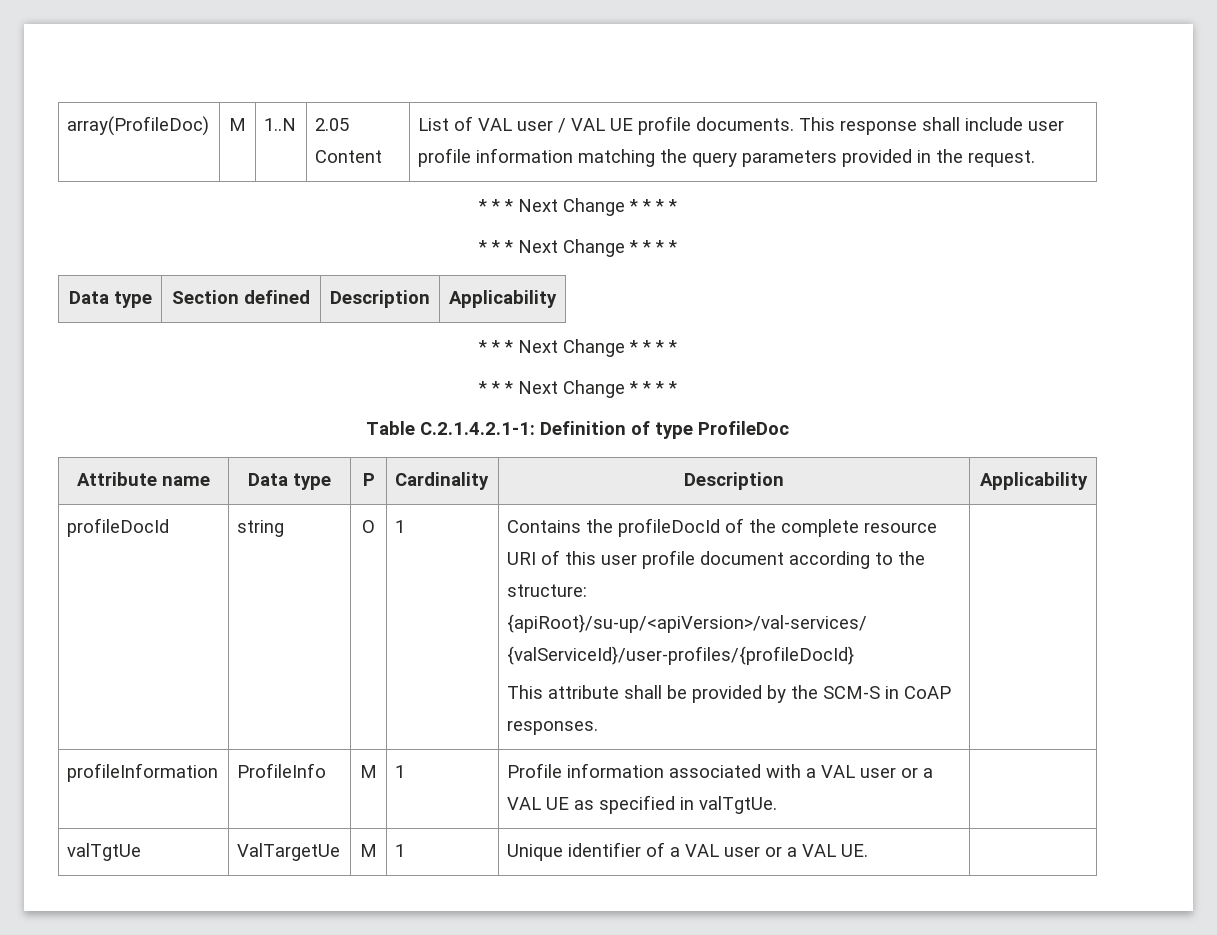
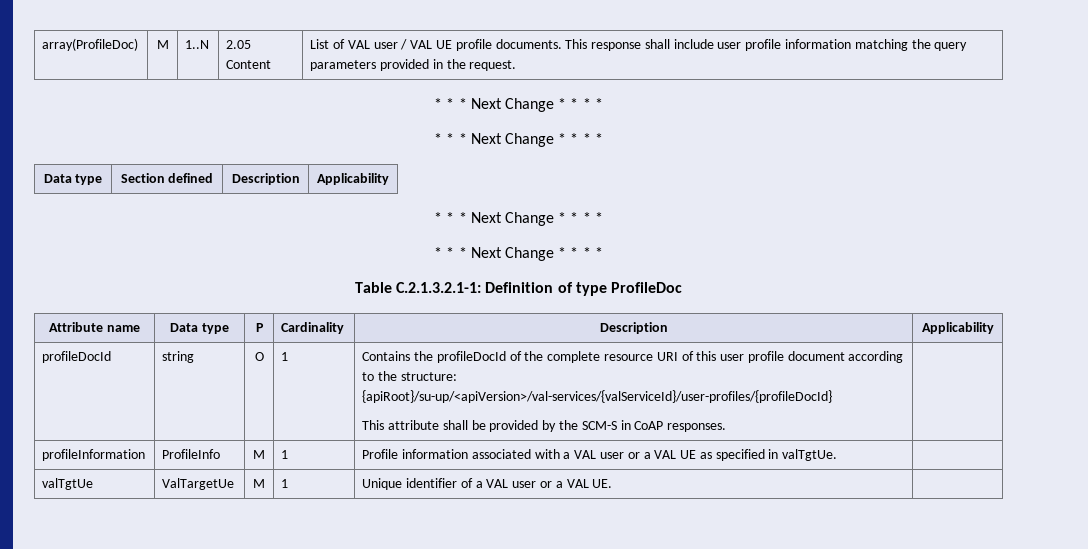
- Table C.2.1.4.2.1-1: Definition of type ProfileDoc
+ Table C.2.1.3.2.1-1: Definition of type ProfileDoc

